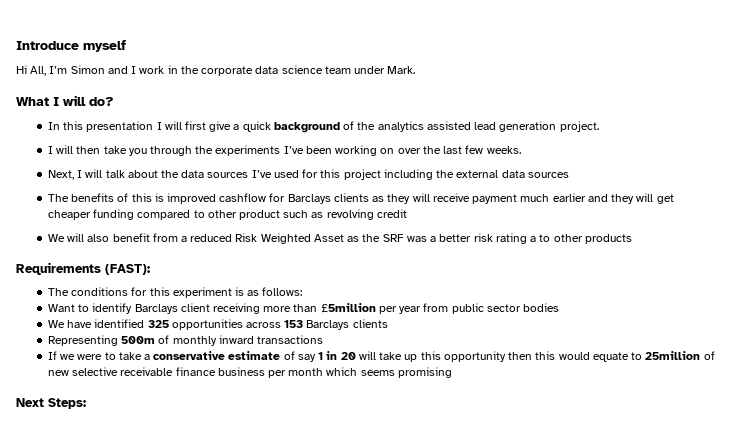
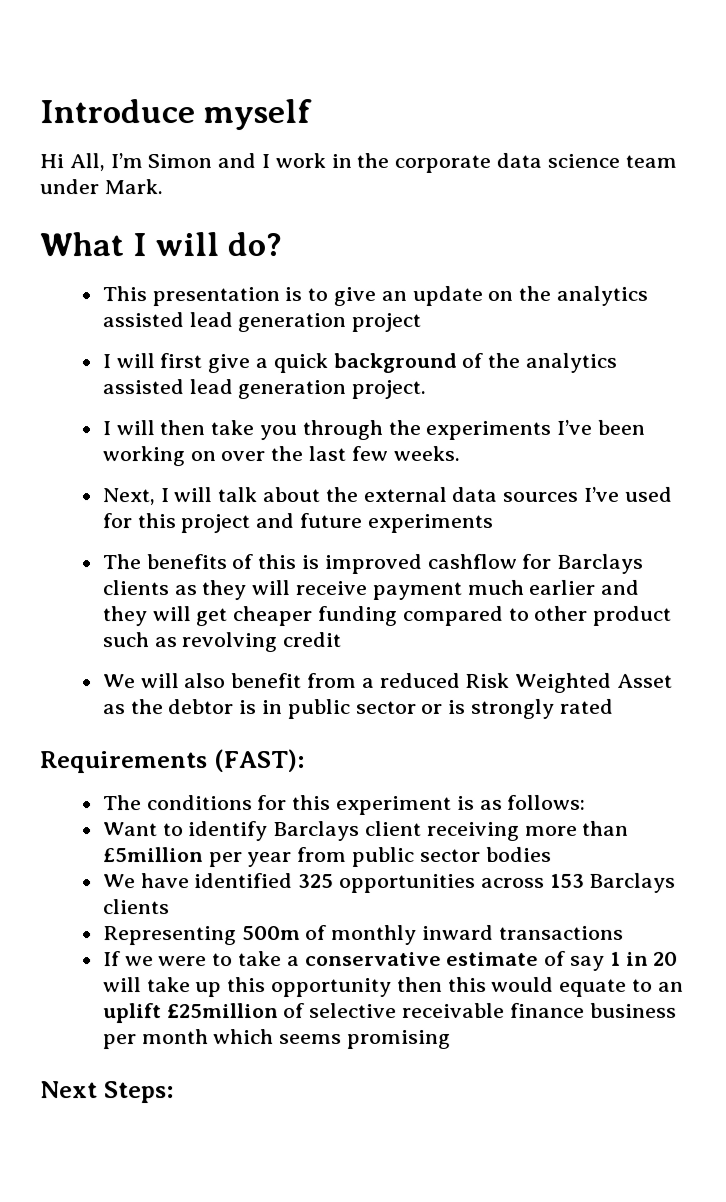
- In this presentation I will first give a quick background of the analytics assisted lead generation project.
+ This presentation is to give an update on the analytics assisted lead generation project
+ I will first give a quick background of the analytics assisted lead generation project.
- Next, I will talk about the data sources I’ve used for this project including the external data sources
+ Next, I will talk about the external data sources I’ve used for this project and future experiments
- We will also benefit from a reduced Risk Weighted Asset as the SRF was a better risk rating a to other products
+ We will also benefit from a reduced Risk Weighted Asset as the debtor is in public sector or is strongly rated
- If we were to take a conservative estimate of say 1 in 20 will take up this opportunity then this would equate to 25million of new selective receivable finance business per month which seems promising
+ If we were to take a conservative estimate of say 1 in 20 will take up this opportunity then this would equate to an uplift £25million of selective receivable finance business per month which seems promising

